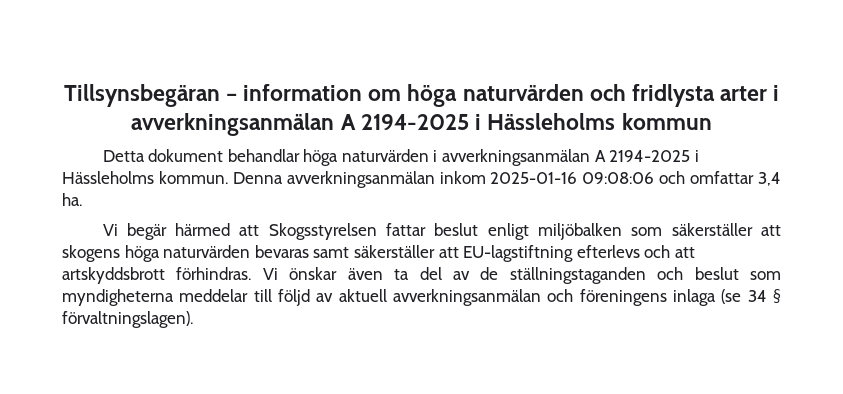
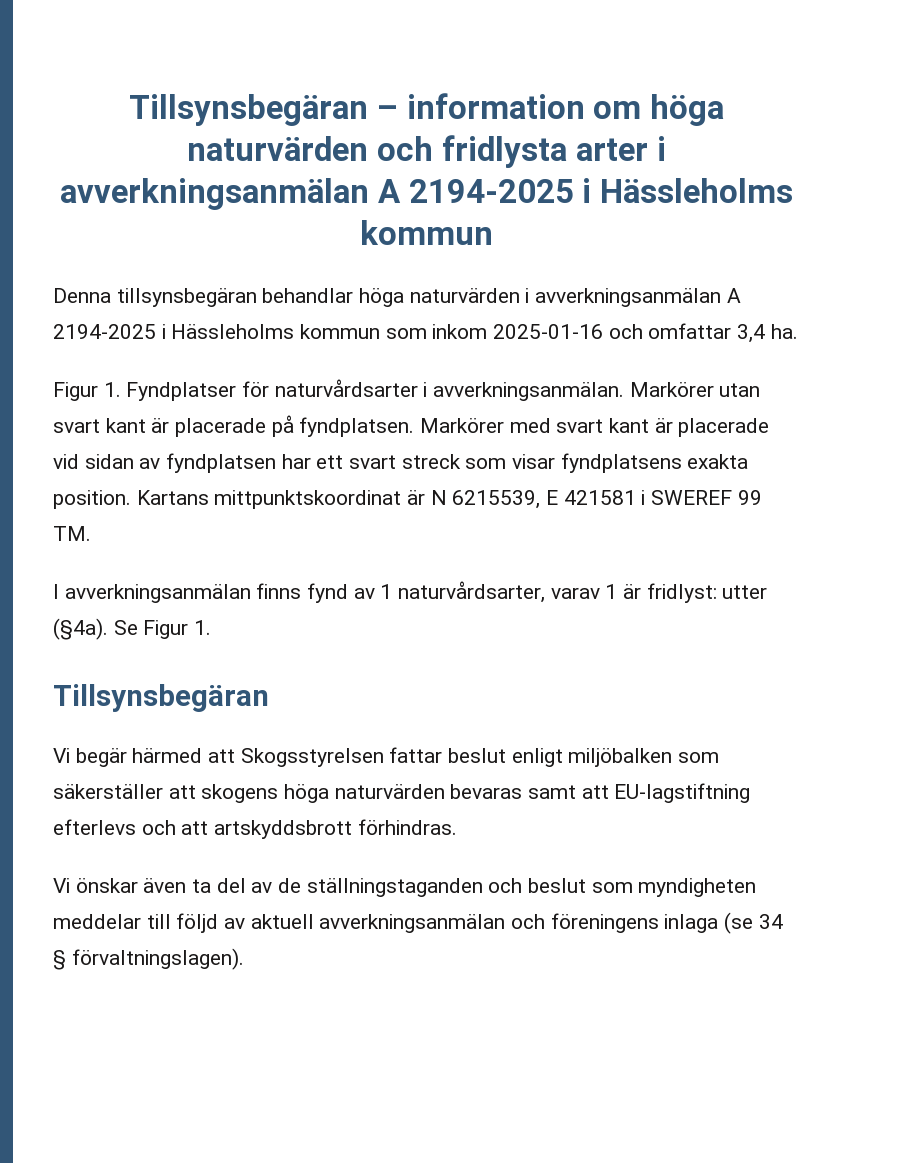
- Detta dokument behandlar höga naturvärden i avverkningsanmälan A 2194-2025 i Hässleholms kommun. Denna avverkningsanmälan inkom 2025-01-16 09:08:06 och omfattar 3,4 ha.
+ Denna tillsynsbegäran behandlar höga naturvärden i avverkningsanmälan A 2194-2025 i Hässleholms kommun som inkom 2025-01-16 och omfattar 3,4 ha.
+ Figur 1. Fyndplatser för naturvårdsarter i avverkningsanmälan. Markörer utan svart kant är placerade på fyndplatsen. Markörer med svart kant är placerade vid sidan av fyndplatsen har ett svart streck som visar fyndplatsens exakta position. Kartans mittpunktskoordinat är N 6215539, E 421581 i SWEREF 99 TM.
+ I avverkningsanmälan finns fynd av 1 naturvårdsarter, varav 1 är fridlyst: utter (§4a). Se Figur 1.
+ Tillsynsbegäran
- Vi begär härmed att Skogsstyrelsen fattar beslut enligt miljöbalken som säkerställer att skogens höga naturvärden bevaras samt säkerställer att EU-lagstiftning efterlevs och att artskyddsbrott förhindras. Vi önskar även ta del av de ställningstaganden och beslut som myndigheterna meddelar till följd av aktuell avverkningsanmälan och föreningens inlaga (se 34 § förvaltningslagen).
+ Vi begär härmed att Skogsstyrelsen fattar beslut enligt miljöbalken som säkerställer att skogens höga naturvärden bevaras samt att EU-lagstiftning efterlevs och att artskyddsbrott förhindras.
+ Vi önskar även ta del av de ställningstaganden och beslut som myndigheten meddelar till följd av aktuell avverkningsanmälan och föreningens inlaga (se 34 § förvaltningslagen).

